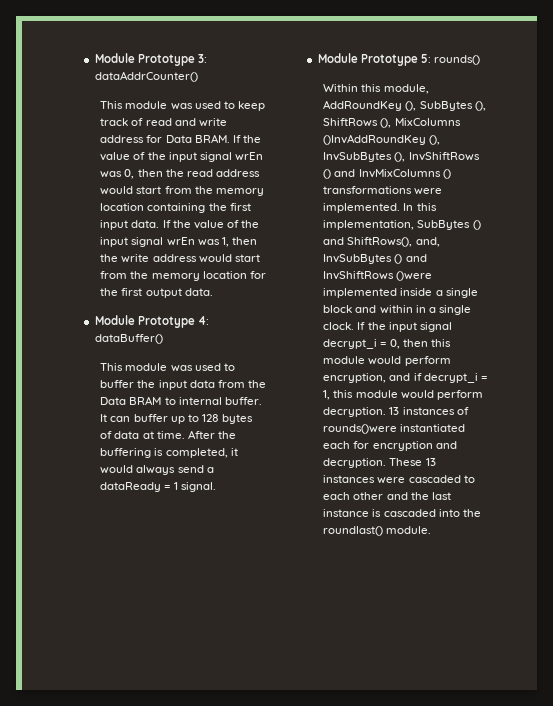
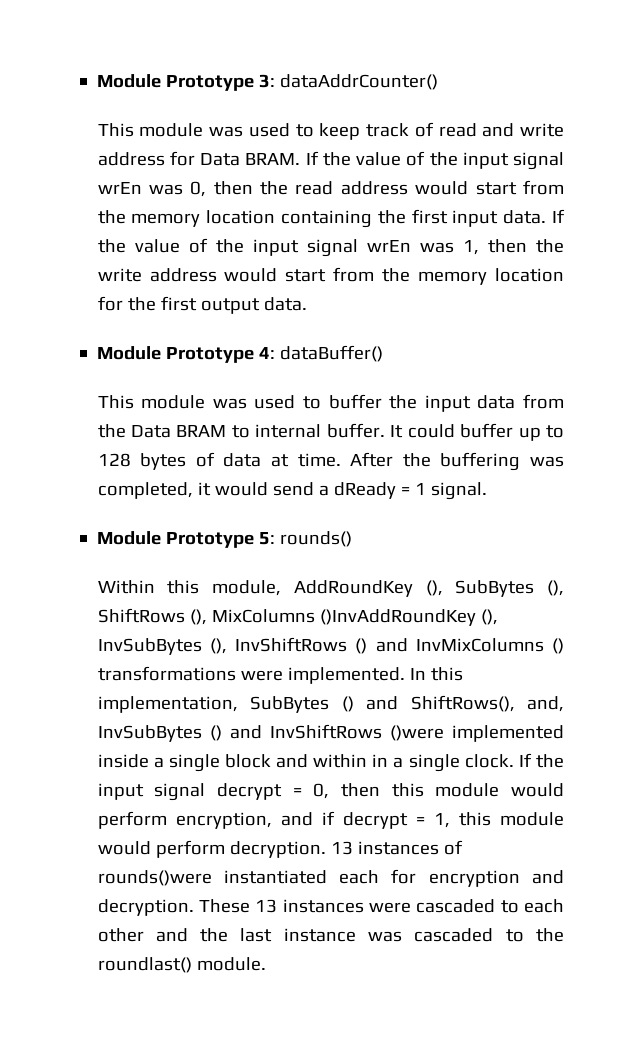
- It can buffer up to 128 bytes of data at time.
+ It could buffer up to 128 bytes of data at time.
- After the buffering is completed, it would always send a dataReady = 1 signal.
+ After the buffering was completed, it would send a dReady = 1 signal.
- If the input signal decrypt_i = 0, then this module would perform encryption, and if decrypt_i = 1, this module would perform decryption.
+ If the input signal decrypt = 0, then this module would perform encryption, and if decrypt = 1, this module would perform decryption.
- These 13 instances were cascaded to each other and the last instance is cascaded into the roundlast() module.
+ These 13 instances were cascaded to each other and the last instance was cascaded to the roundlast() module.

